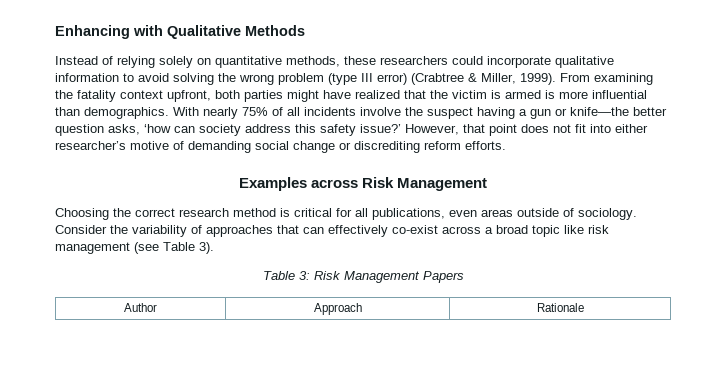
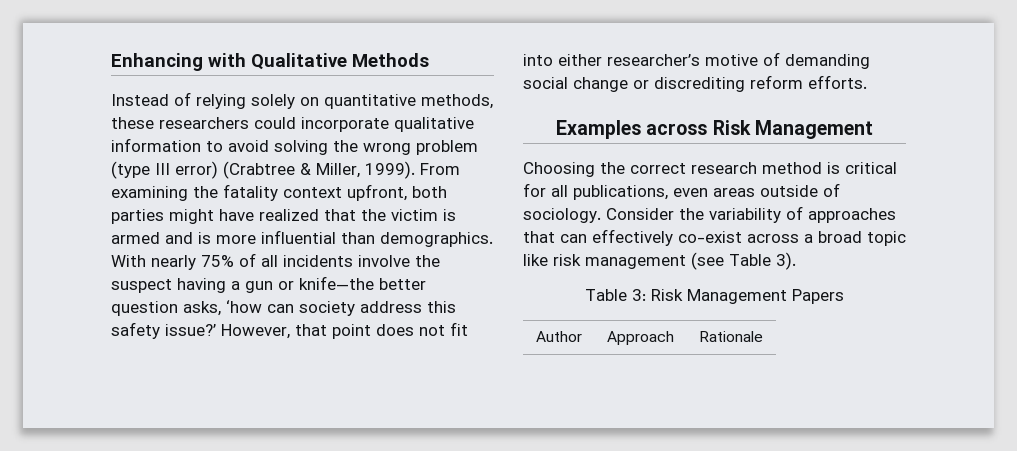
- From examining the fatality context upfront, both parties might have realized that the victim is armed is more influential than demographics.
+ From examining the fatality context upfront, both parties might have realized that the victim is armed and is more influential than demographics.

